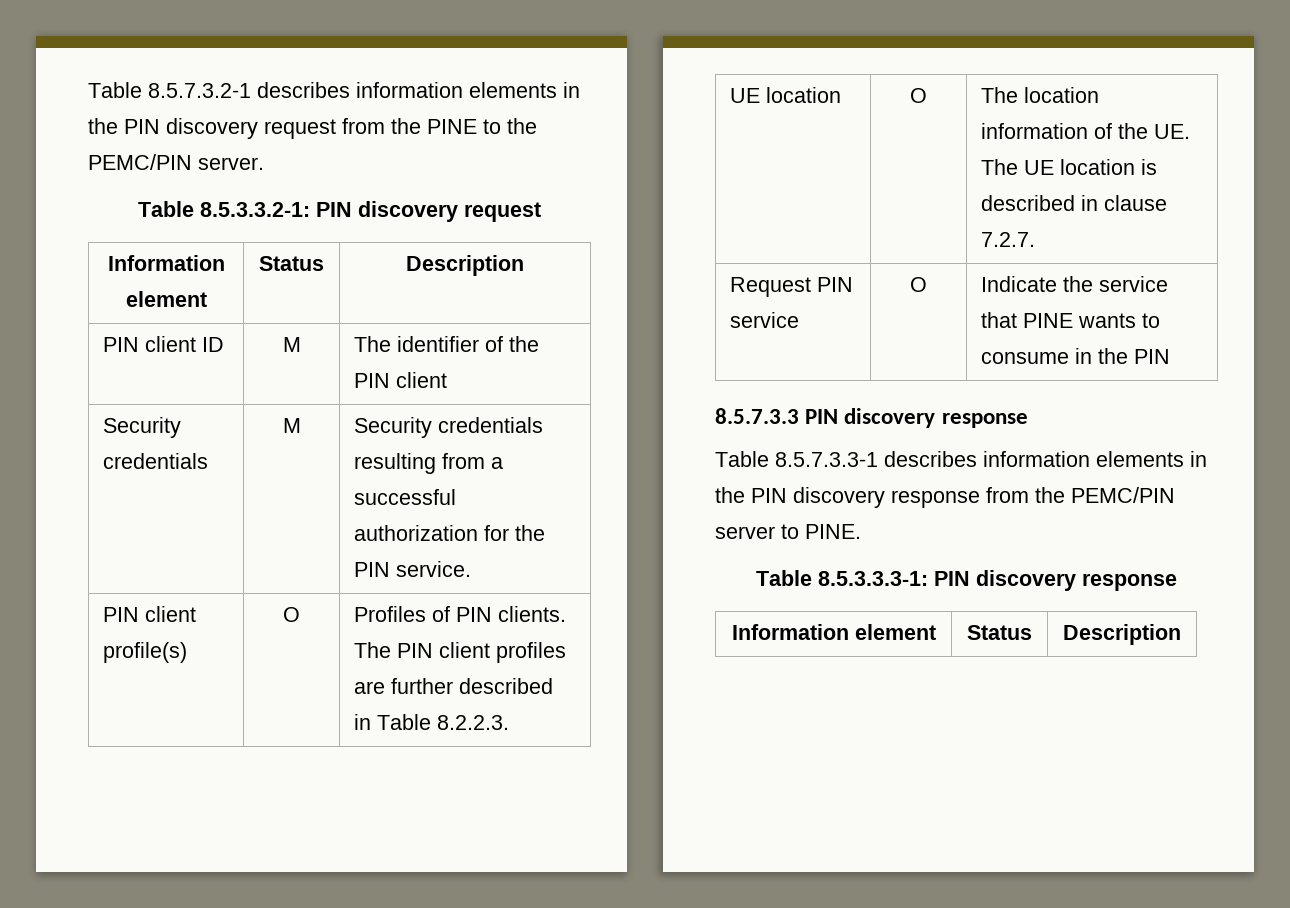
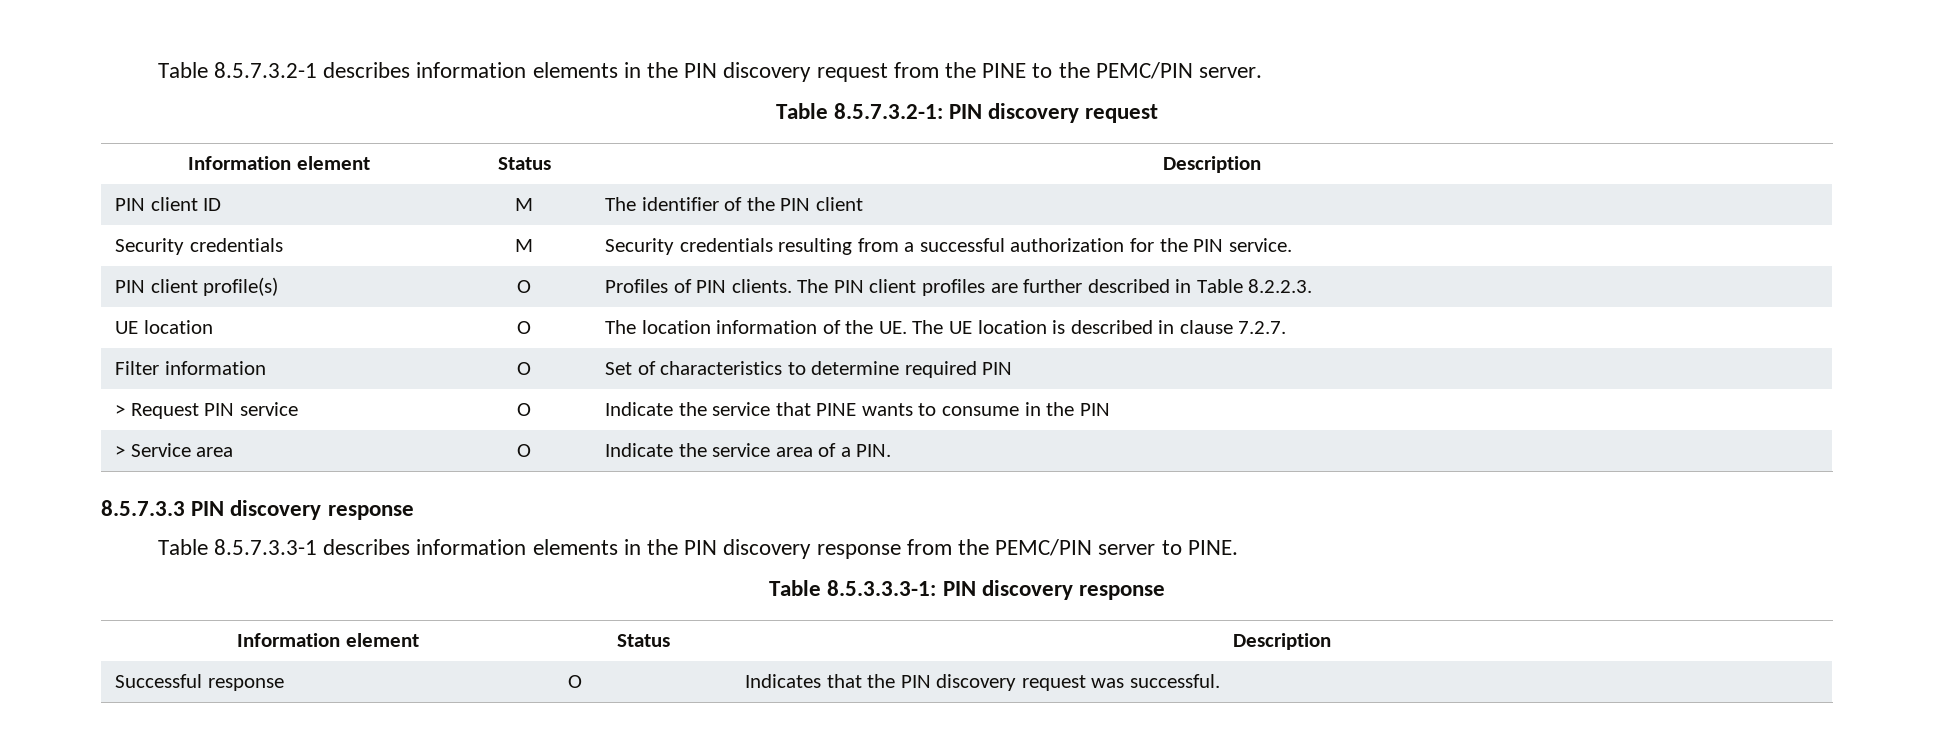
- Table 8.5.3.3.2-1: PIN discovery request
+ Table 8.5.7.3.2-1: PIN discovery request
- Request PIN service | O | Indicate the service that PINE wants to consume in the PIN
+ Filter information | O | Set of characteristics to determine required PIN
+ > Request PIN service | O | Indicate the service that PINE wants to consume in the PIN
+ > Service area | O | Indicate the service area of a PIN.
+ Successful response | O | Indicates that the PIN discovery request was successful.

